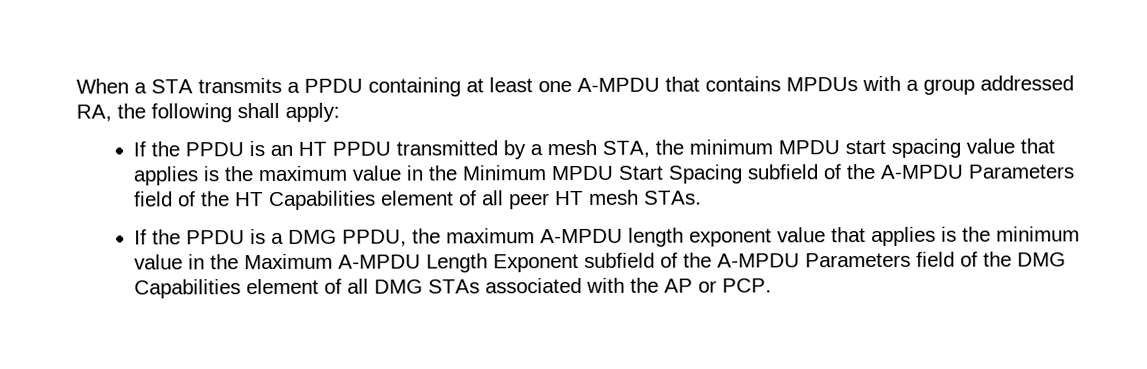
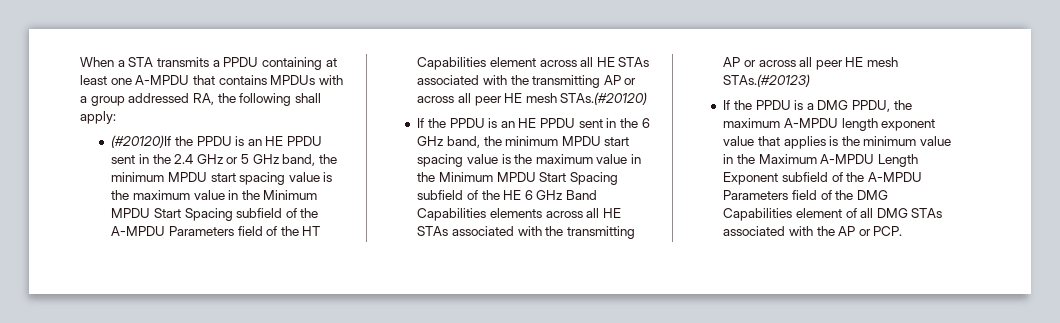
- If the PPDU is an HT PPDU transmitted by a mesh STA, the minimum MPDU start spacing value that applies is the maximum value in the Minimum MPDU Start Spacing subfield of the A-MPDU Parameters field of the HT Capabilities element of all peer HT mesh STAs.
+ (#20120)If the PPDU is an HE PPDU sent in the 2.4 GHz or 5 GHz band, the minimum MPDU start spacing value is the maximum value in the Minimum MPDU Start Spacing subfield of the A-MPDU Parameters field of the HT Capabilities element across all HE STAs associated with the transmitting AP or across all peer HE mesh STAs.(#20120)
+ If the PPDU is an HE PPDU sent in the 6 GHz band, the minimum MPDU start spacing value is the maximum value in the Minimum MPDU Start Spacing subfield of the HE 6 GHz Band Capabilities elements across all HE STAs associated with the transmitting AP or across all peer HE mesh STAs.(#20123)

